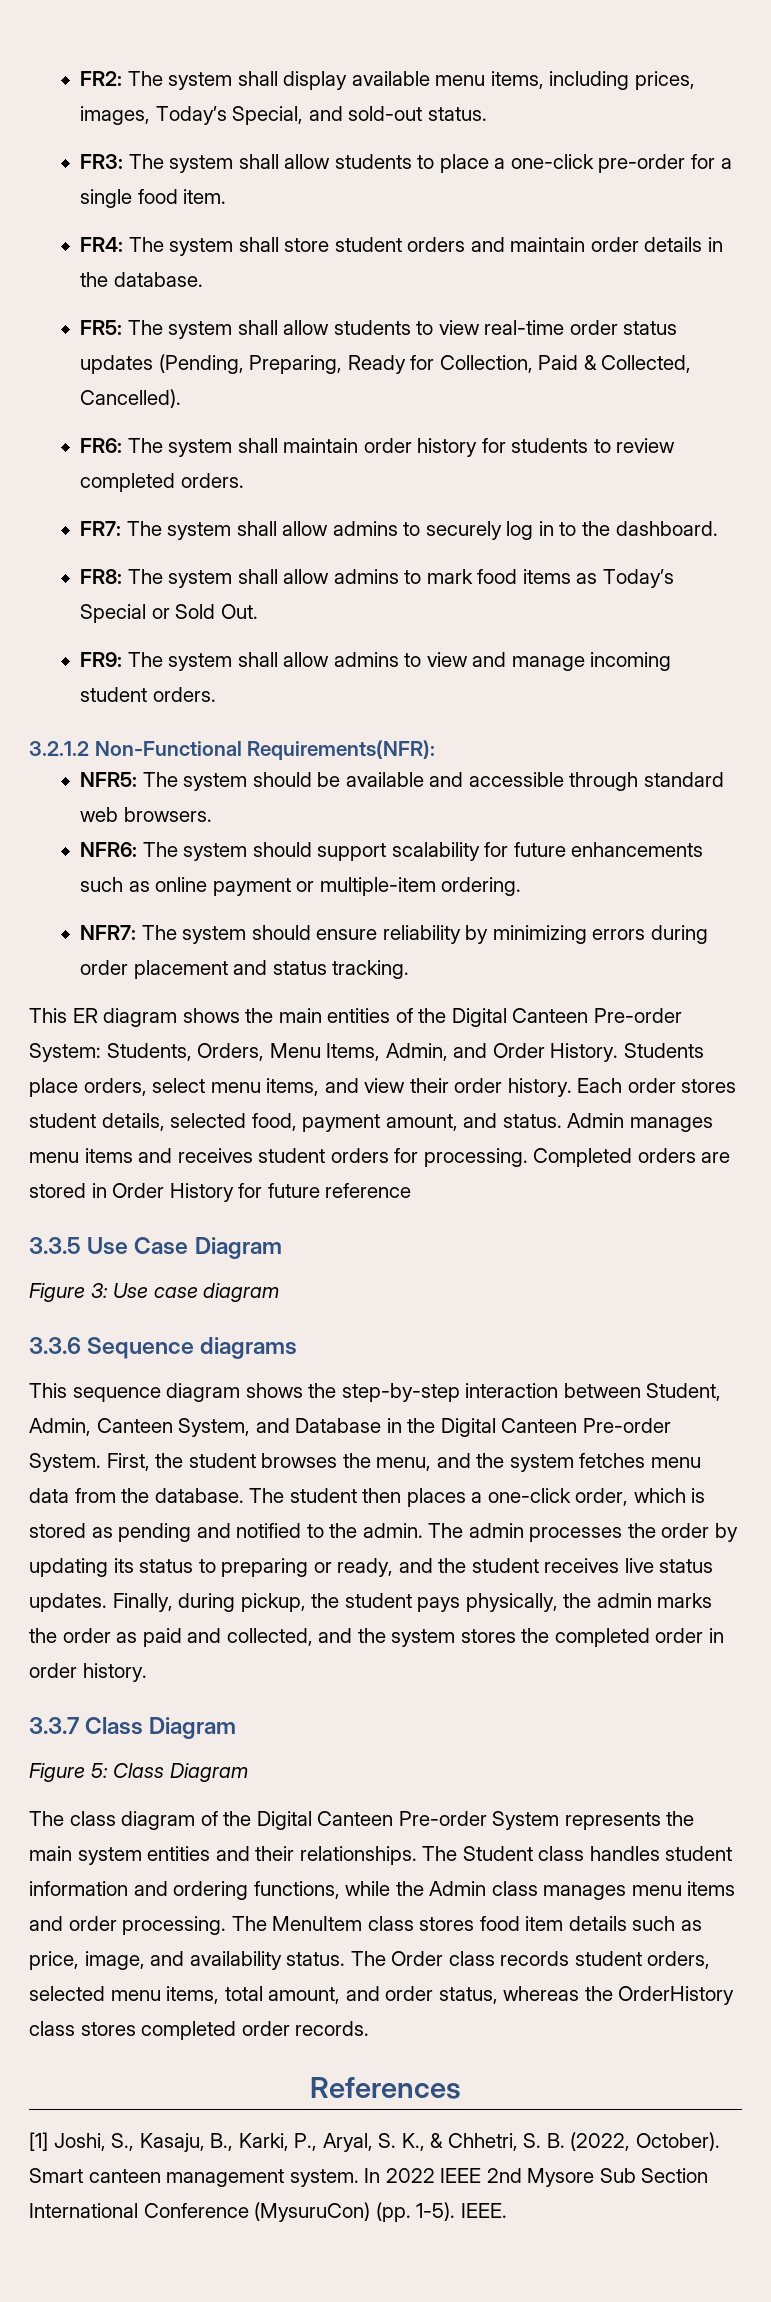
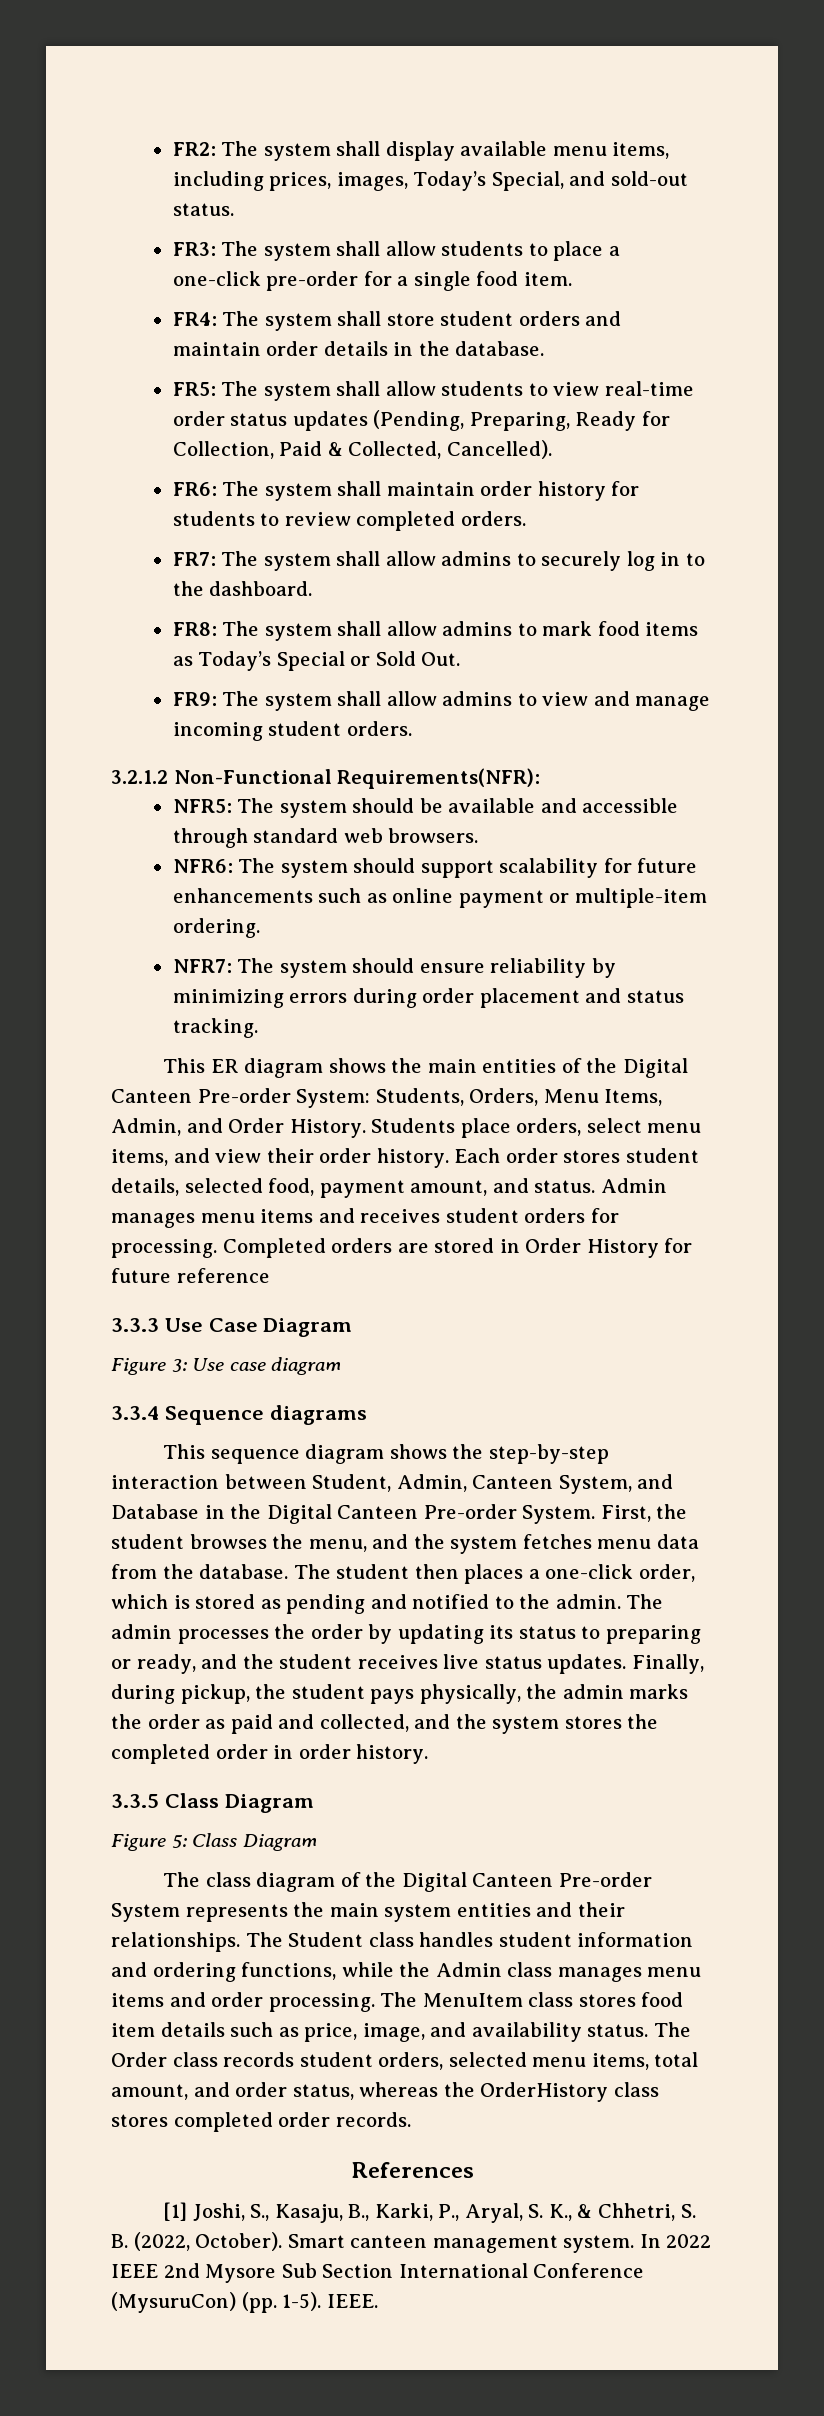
- 3.3.5 Use Case Diagram
+ 3.3.3 Use Case Diagram
- 3.3.6 Sequence diagrams
+ 3.3.4 Sequence diagrams
- 3.3.7 Class Diagram
+ 3.3.5 Class Diagram

